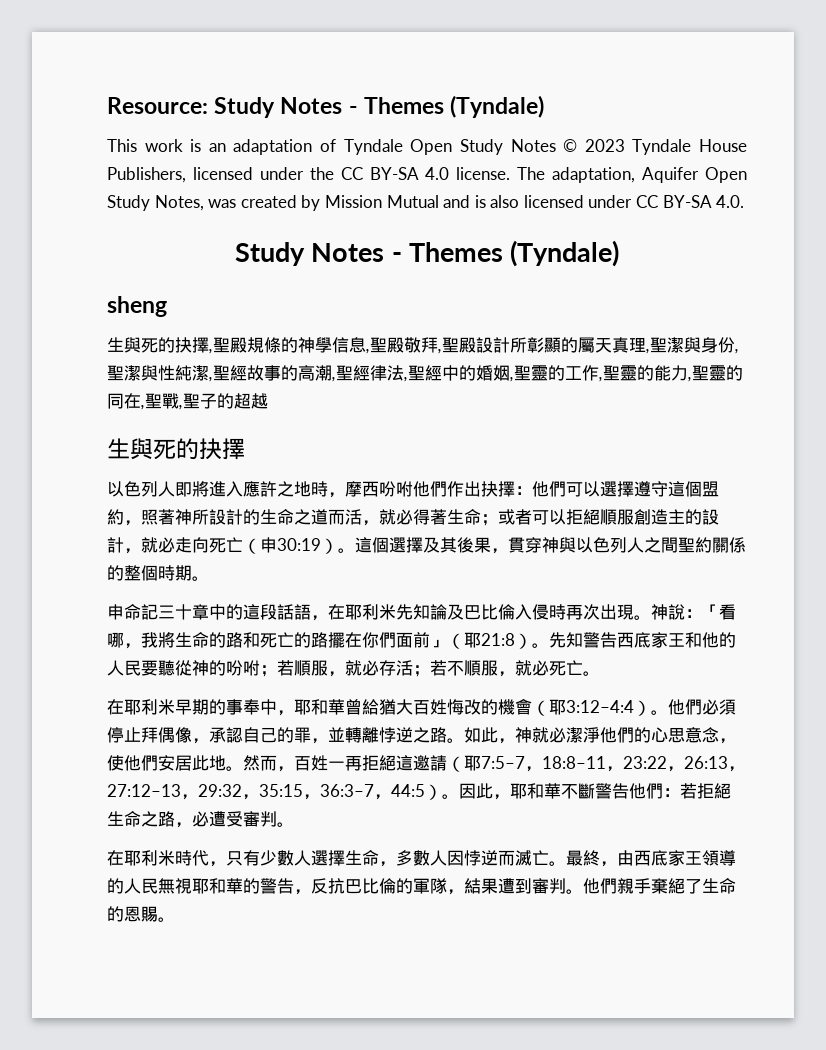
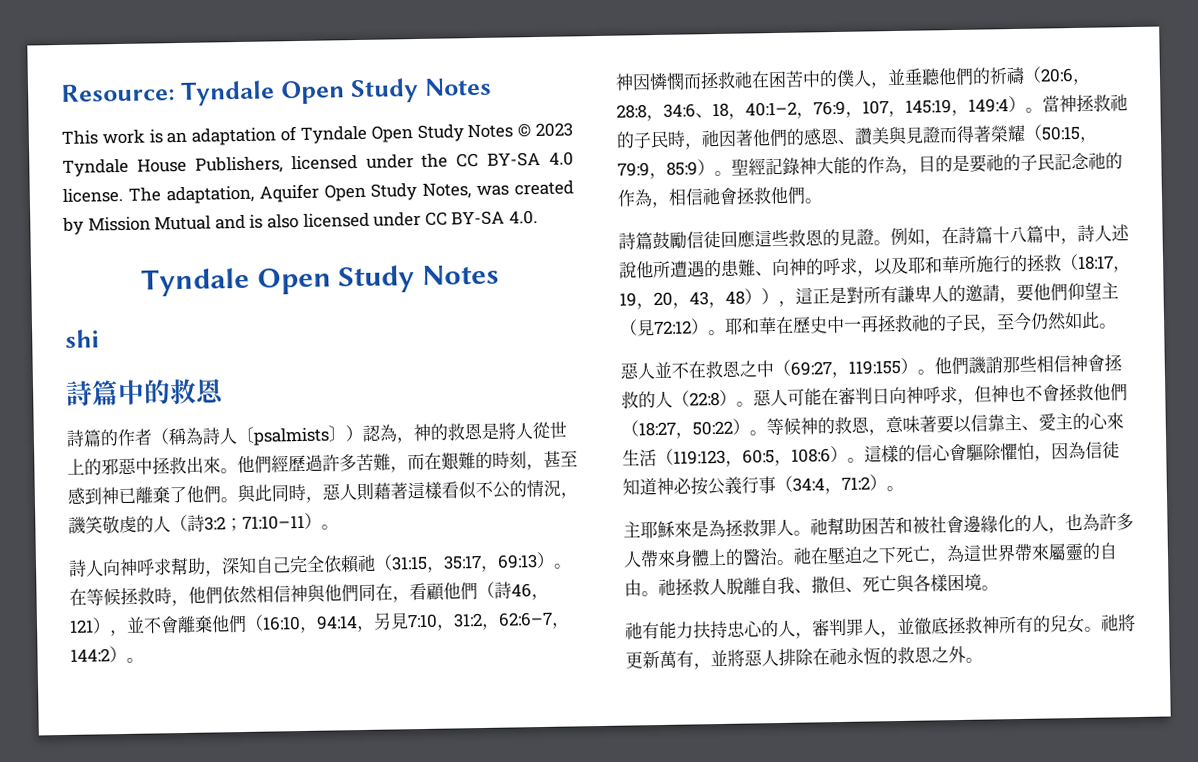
- Resource: Study Notes - Themes (Tyndale)
+ Resource: Tyndale Open Study Notes
  The adaptation, Aquifer Open Study Notes, was created by Mission Mutual and is also licensed under CC BY-SA 4.0.
- Study Notes - Themes (Tyndale)
- sheng
- 生與死的抉擇,聖殿規條的神學信息,聖殿敬拜,聖殿設計所彰顯的屬天真理,聖潔與身份,聖潔與性純潔,聖經故事的高潮,聖經律法,聖經中的婚姻,聖靈的工作,聖靈的能力,聖靈的同在,聖戰,聖子的超越
- 生與死的抉擇
- 以色列人即將進入應許之地時，摩西吩咐他們作出抉擇：他們可以選擇遵守這個盟約，照著神所設計的生命之道而活，就必得著生命；或者可以拒絕順服創造主的設計，就必走向死亡（申30:19）。這個選擇及其後果，貫穿神與以色列人之間聖約關係的整個時期。
- 申命記三十章中的這段話語，在耶利米先知論及巴比倫入侵時再次出現。神說：「看哪，我將生命的路和死亡的路擺在你們面前」（耶21:8）。先知警告西底家王和他的人民要聽從神的吩咐；若順服，就必存活；若不順服，就必死亡。
- 在耶利米早期的事奉中，耶和華曾給猶大百姓悔改的機會（耶3:12–4:4）。他們必須停止拜偶像，承認自己的罪，並轉離悖逆之路。如此，神就必潔淨他們的心思意念，使他們安居此地。然而，百姓一再拒絕這邀請（耶7:5–7，18:8–11，23:22，26:13，27:12–13，29:32，35:15，36:3–7，44:5）。因此，耶和華不斷警告他們：若拒絕生命之路，必遭受審判。
- 在耶利米時代，只有少數人選擇生命，多數人因悖逆而滅亡。最終，由西底家王領導的人民無視耶和華的警告，反抗巴比倫的軍隊，結果遭到審判。他們親手棄絕了生命的恩賜。
+ Tyndale Open Study Notes
+ shi
+ 詩篇中的救恩
+ 詩篇的作者（稱為詩人〔psalmists〕）認為，神的救恩是將人從世上的邪惡中拯救出來。他們經歷過許多苦難，而在艱難的時刻，甚至感到神已離棄了他們。與此同時，惡人則藉著這樣看似不公的情況，譏笑敬虔的人（詩3:2；71:10–11）。
+ 詩人向神呼求幫助，深知自己完全依賴祂（31:15，35:17，69:13）。在等候拯救時，他們依然相信神與他們同在，看顧他們（詩46，121），並不會離棄他們（16:10，94:14，另見7:10，31:2，62:6–7，144:2）。
+ 神因憐憫而拯救祂在困苦中的僕人，並垂聽他們的祈禱（20:6，28:8，34:6、18，40:1–2，76:9，107，145:19，149:4）。當神拯救祂的子民時，祂因著他們的感恩、讚美與見證而得著榮耀（50:15，79:9，85:9）。聖經記錄神大能的作為，目的是要祂的子民記念祂的作為，相信祂會拯救他們。
+ 詩篇鼓勵信徒回應這些救恩的見證。例如，在詩篇十八篇中，詩人述說他所遭遇的患難、向神的呼求，以及耶和華所施行的拯救（18:17，19，20，43，48）），這正是對所有謙卑人的邀請，要他們仰望主（見72:12）。耶和華在歷史中一再拯救祂的子民，至今仍然如此。
+ 惡人並不在救恩之中（69:27，119:155）。他們譏誚那些相信神會拯救的人（22:8）。惡人可能在審判日向神呼求，但神也不會拯救他們（18:27，50:22）。等候神的救恩，意味著要以信靠主、愛主的心來生活（119:123，60:5，108:6）。這樣的信心會驅除懼怕，因為信徒知道神必按公義行事（34:4，71:2）。
+ 主耶穌來是為拯救罪人。祂幫助困苦和被社會邊緣化的人，也為許多人帶來身體上的醫治。祂在壓迫之下死亡，為這世界帶來屬靈的自由。祂拯救人脫離自我、撒但、死亡與各樣困境。
+ 祂有能力扶持忠心的人，審判罪人，並徹底拯救神所有的兒女。祂將更新萬有，並將惡人排除在祂永恆的救恩之外。

